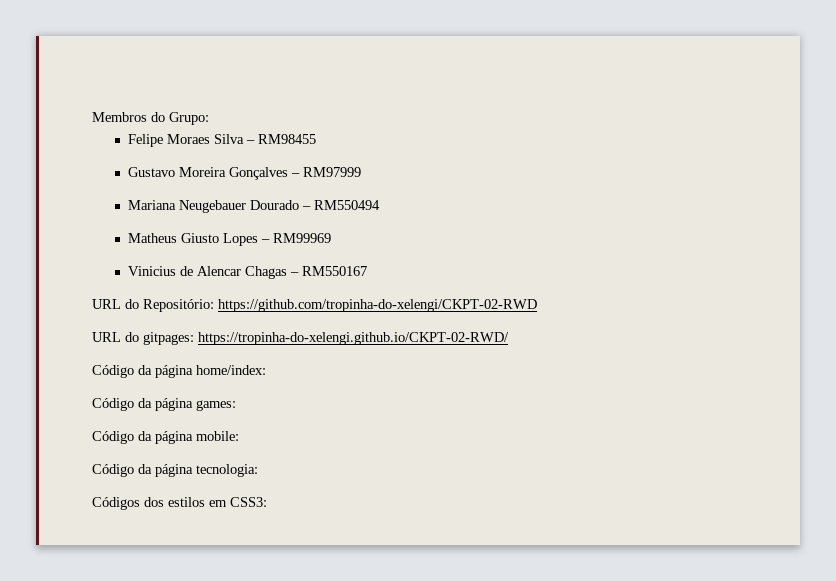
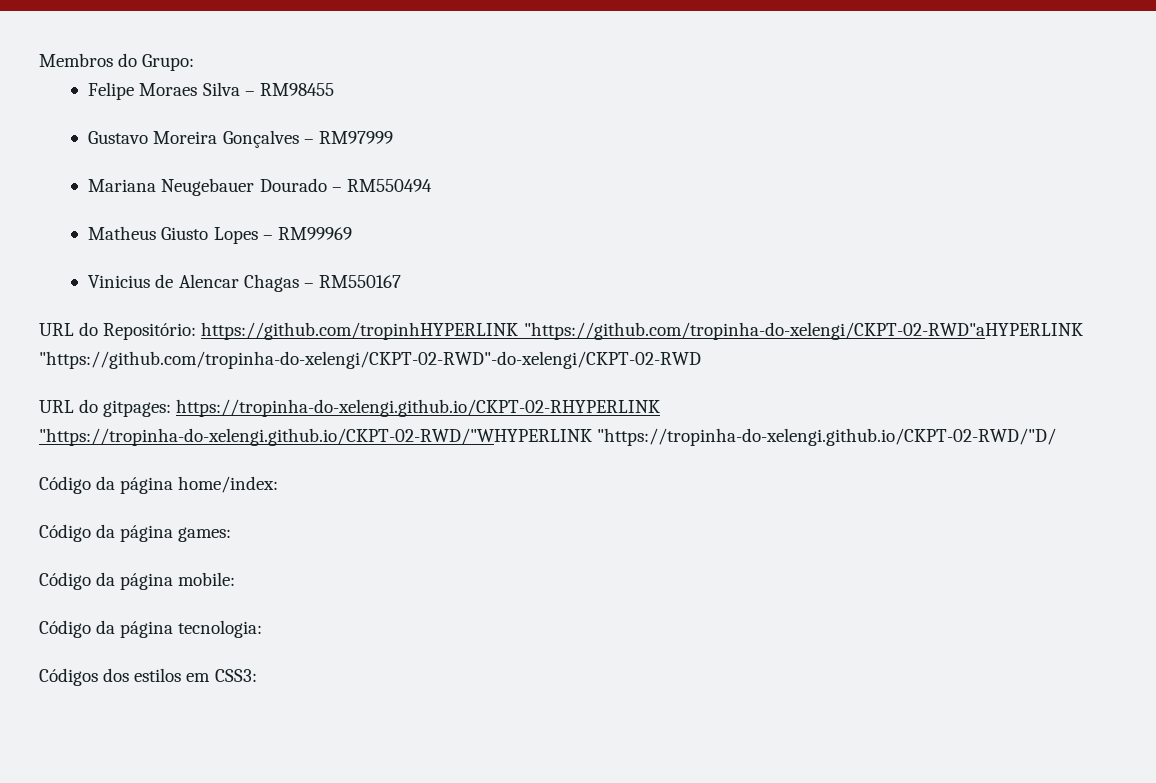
- URL do Repositório: https://github.com/tropinha-do-xelengi/CKPT-02-RWD
+ URL do Repositório: https://github.com/tropinhHYPERLINK "https://github.com/tropinha-do-xelengi/CKPT-02-RWD"aHYPERLINK "https://github.com/tropinha-do-xelengi/CKPT-02-RWD"-do-xelengi/CKPT-02-RWD
- URL do gitpages: https://tropinha-do-xelengi.github.io/CKPT-02-RWD/
+ URL do gitpages: https://tropinha-do-xelengi.github.io/CKPT-02-RHYPERLINK "https://tropinha-do-xelengi.github.io/CKPT-02-RWD/"WHYPERLINK "https://tropinha-do-xelengi.github.io/CKPT-02-RWD/"D/

